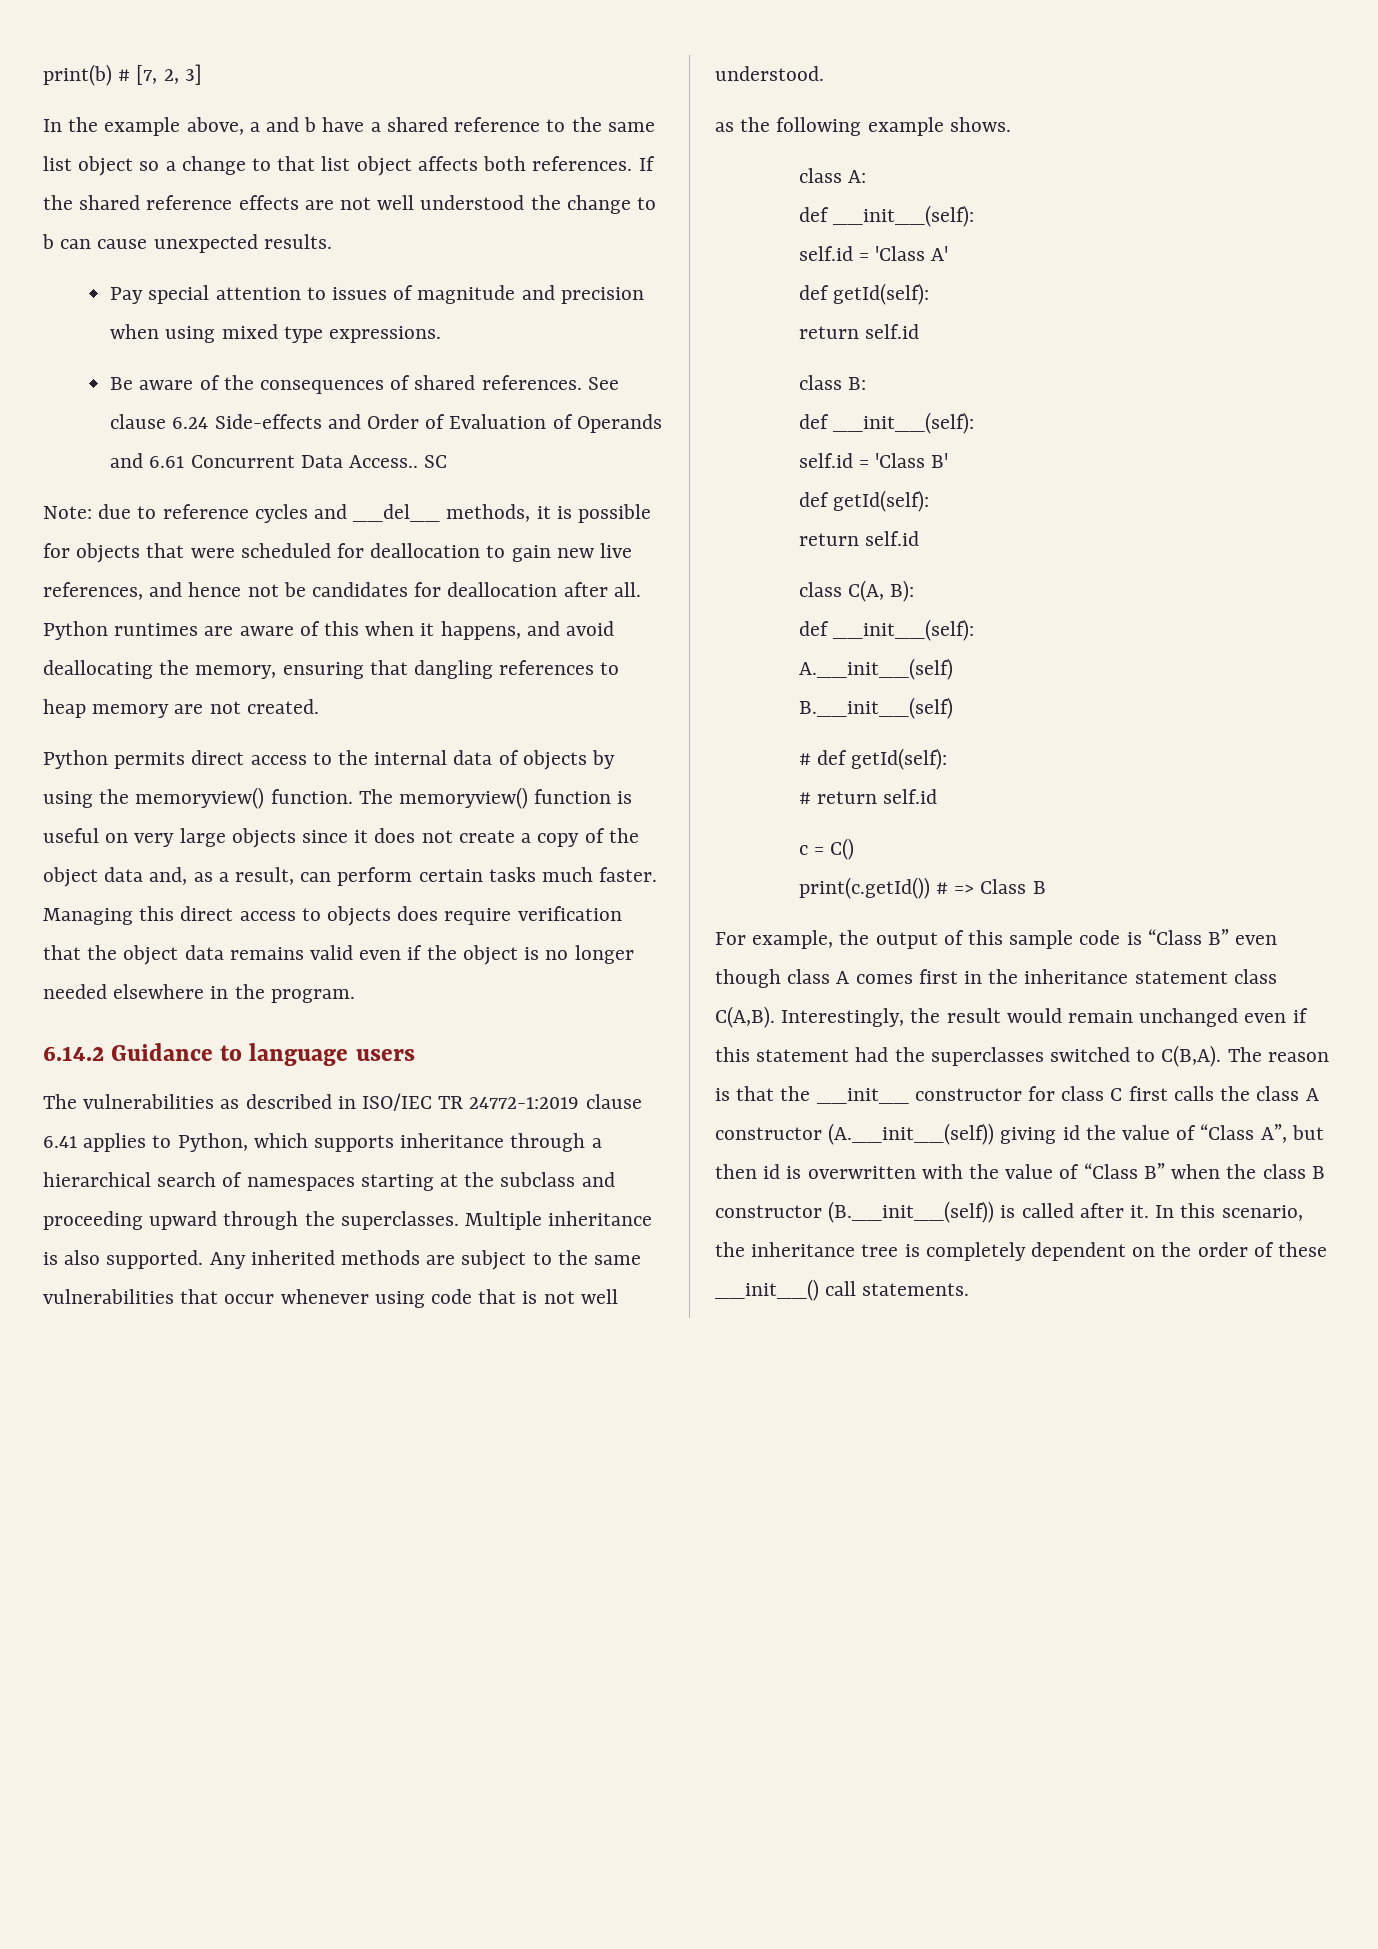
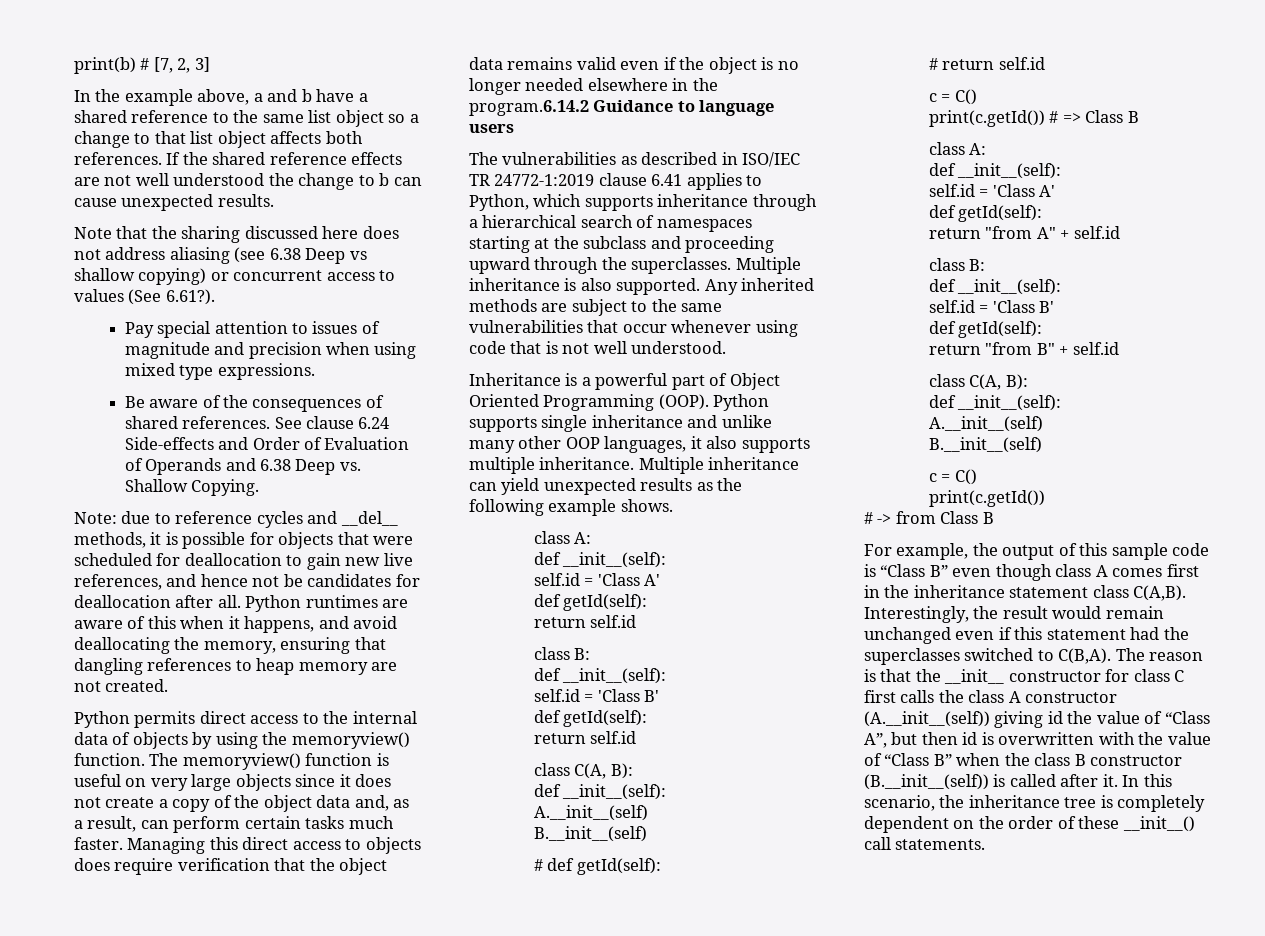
+ Note that the sharing discussed here does not address aliasing (see 6.38 Deep vs shallow copying) or concurrent access to values (See 6.61?).
- See clause 6.24 Side-effects and Order of Evaluation of Operands and 6.61 Concurrent Data Access.. SC
+ See clause 6.24 Side-effects and Order of Evaluation of Operands and 6.38 Deep vs. Shallow Copying.
- Managing this direct access to objects does require verification that the object data remains valid even if the object is no longer needed elsewhere in the program.
- 6.14.2 Guidance to language users
+ Managing this direct access to objects does require verification that the object data remains valid even if the object is no longer needed elsewhere in the program.6.14.2 Guidance to language users
- as the following example shows.
+ Inheritance is a powerful part of Object Oriented Programming (OOP). Python supports single inheritance and unlike many other OOP languages, it also supports multiple inheritance. Multiple inheritance can yield unexpected results as the following example shows.
  print(c.getId()) # => Class B
+ class A:
+ def __init__(self):
+ self.id = 'Class A'
+ def getId(self):
+ return "from A" + self.id
+ class B:
+ def __init__(self):
+ self.id = 'Class B'
+ def getId(self):
+ return "from B" + self.id
+ class C(A, B):
+ def __init__(self):
+ A.__init__(self)
+ B.__init__(self)
+ c = C()
+ print(c.getId())
+ # -> from Class B

